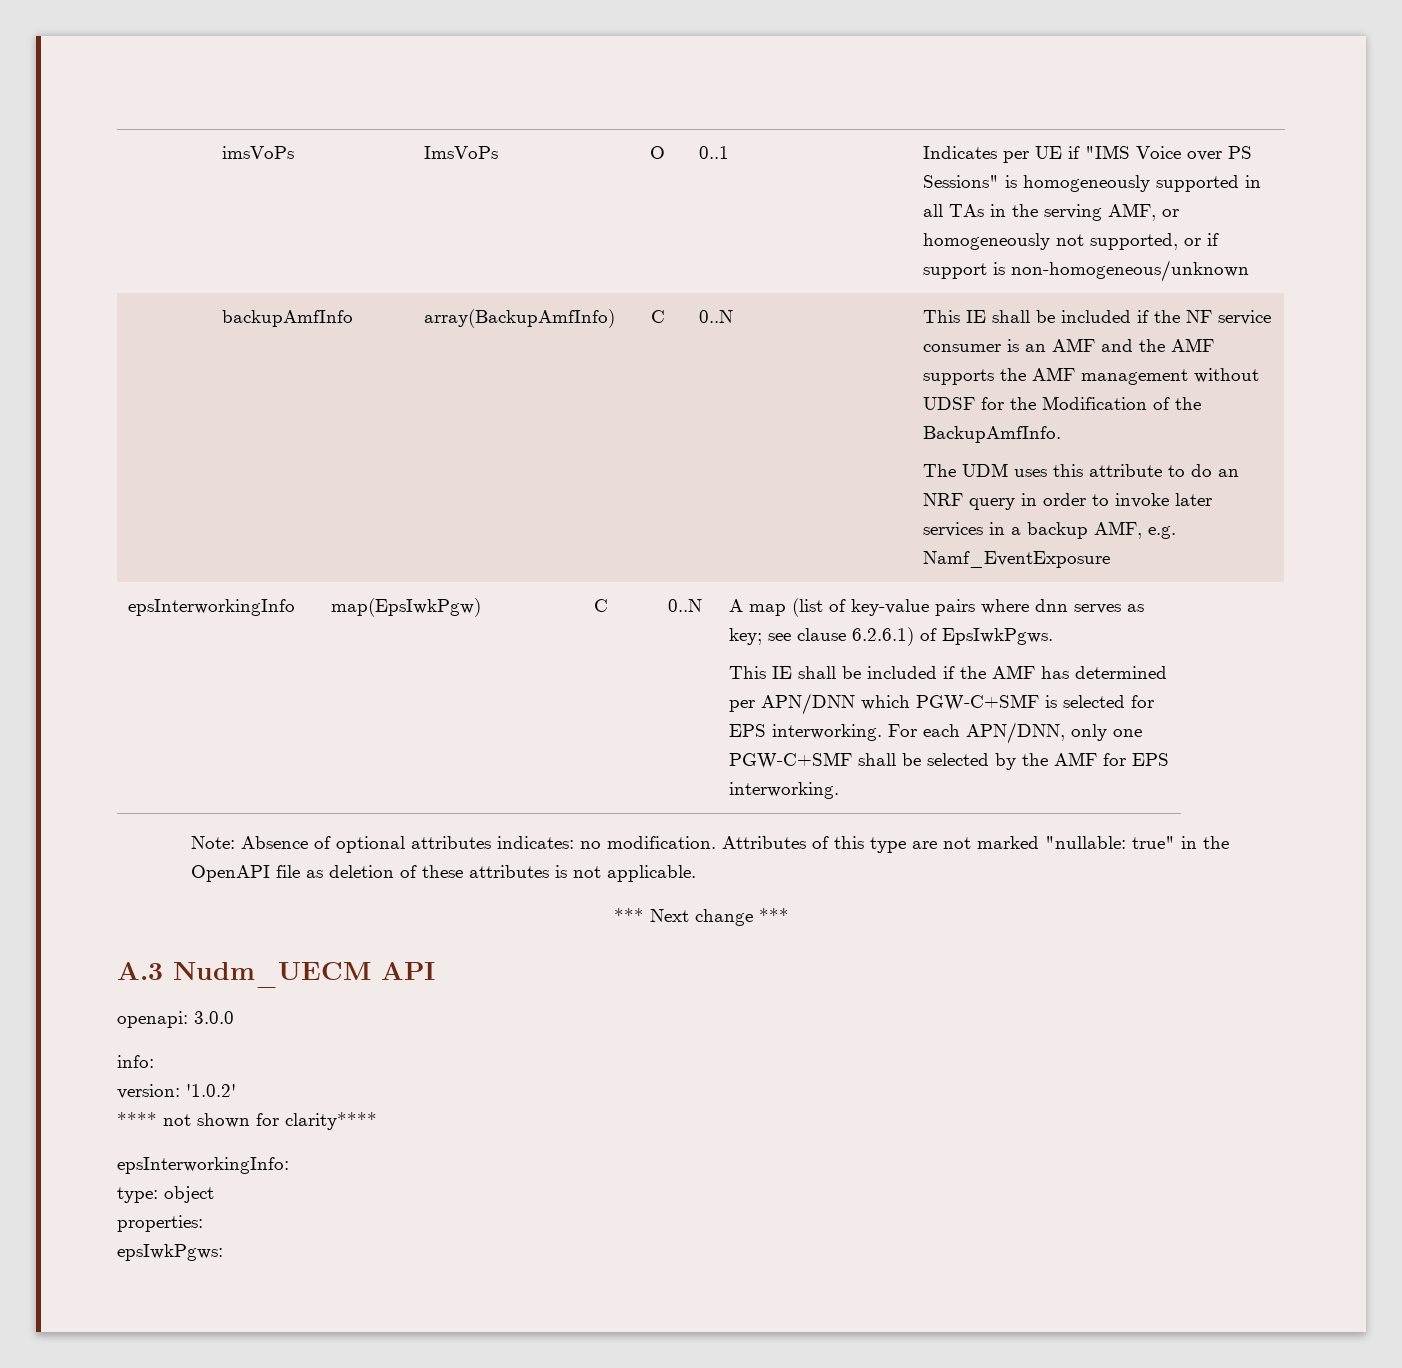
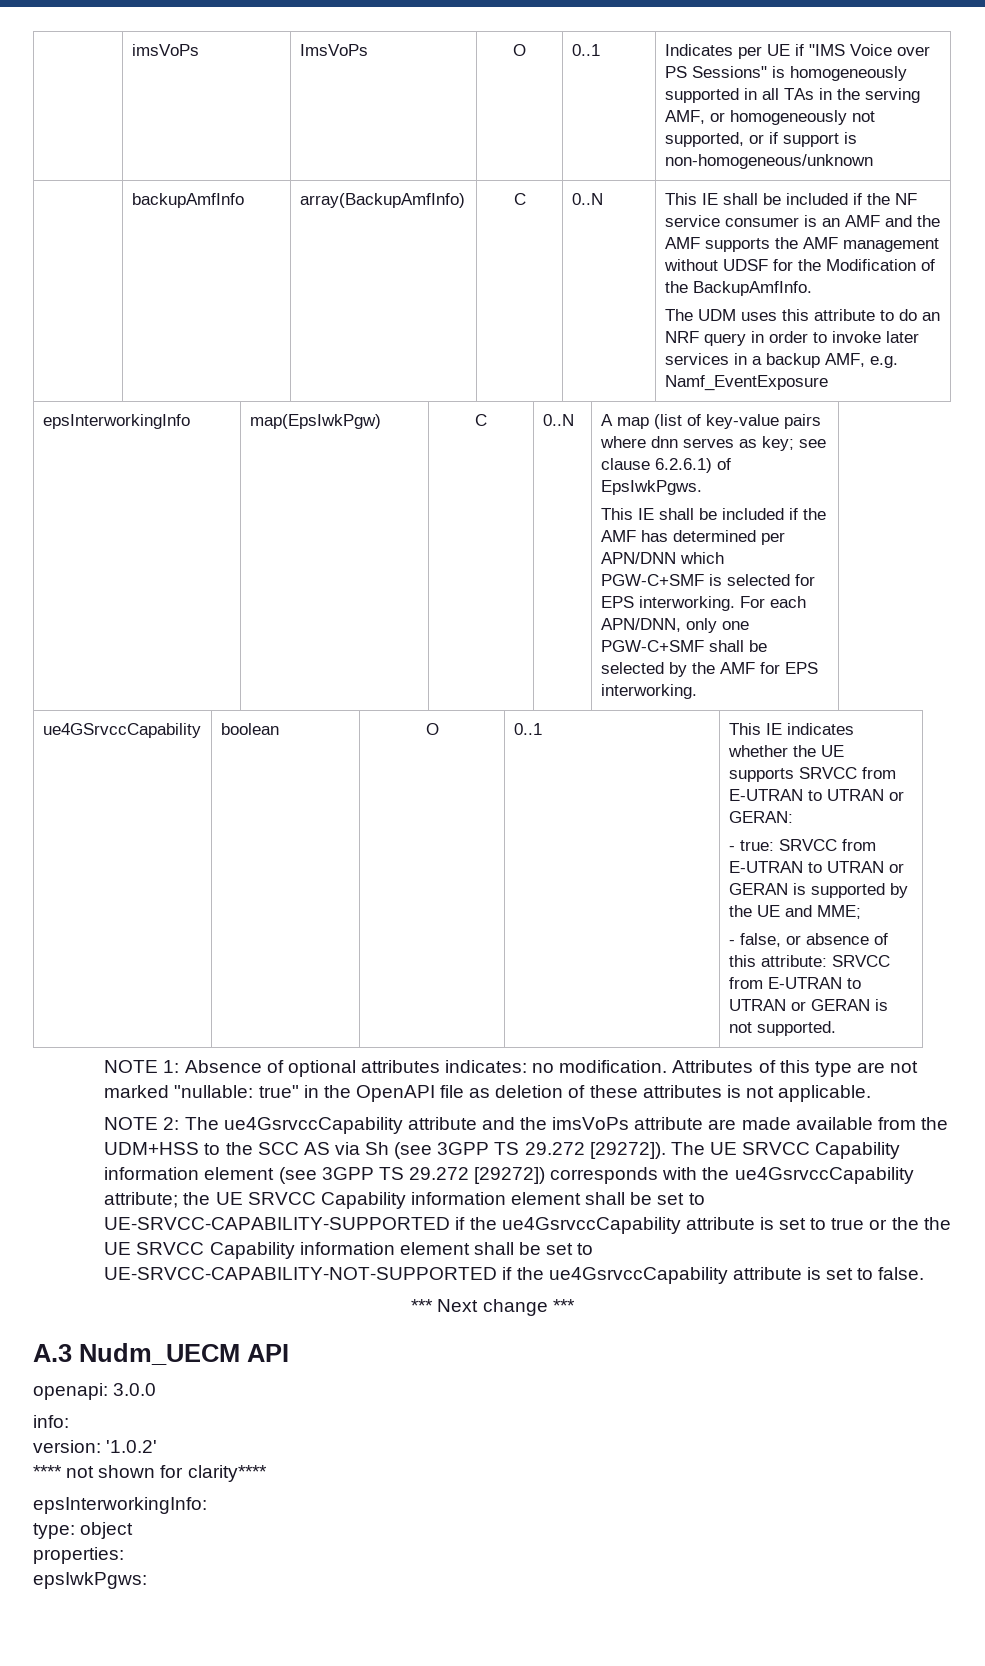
- Note: Absence of optional attributes indicates: no modification.
+ ue4GSrvccCapability | boolean | O | 0..1 | This IE indicates whether the UE supports SRVCC from E-UTRAN to UTRAN or GERAN:
+ - true: SRVCC from E-UTRAN to UTRAN or GERAN is supported by the UE and MME;
+ - false, or absence of this attribute: SRVCC from E-UTRAN to UTRAN or GERAN is not supported.
+ NOTE 1: Absence of optional attributes indicates: no modification.
+ NOTE 2: The ue4GsrvccCapability attribute and the imsVoPs attribute are made available from the UDM+HSS to the SCC AS via Sh (see 3GPP TS 29.272 [29272]). The UE SRVCC Capability information element (see 3GPP TS 29.272 [29272]) corresponds with the ue4GsrvccCapability attribute; the UE SRVCC Capability information element shall be set to UE-SRVCC-CAPABILITY-SUPPORTED if the ue4GsrvccCapability attribute is set to true or the the UE SRVCC Capability information element shall be set to UE-SRVCC-CAPABILITY-NOT-SUPPORTED if the ue4GsrvccCapability attribute is set to false.

